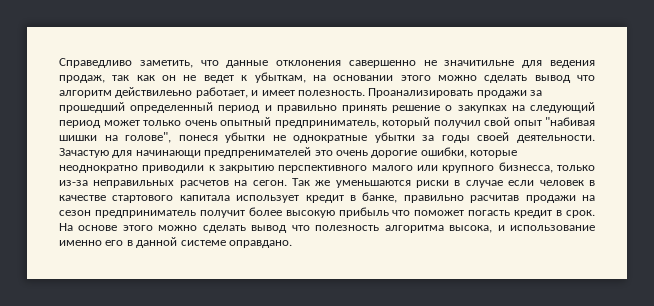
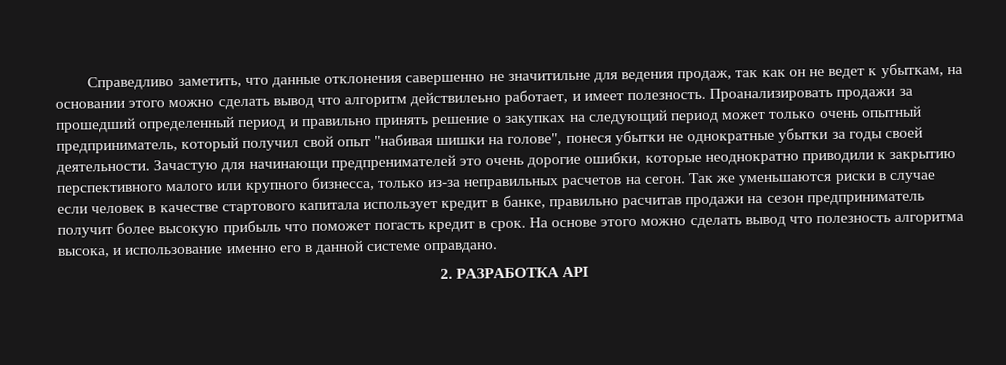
+ 2. РАЗРАБОТКА API

